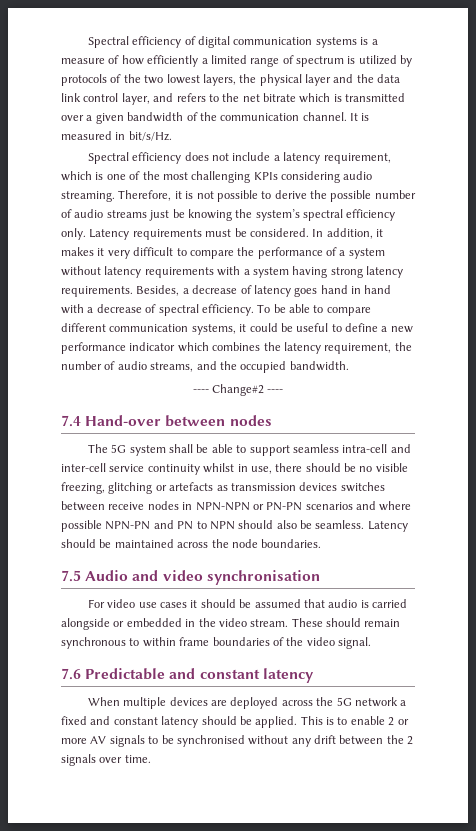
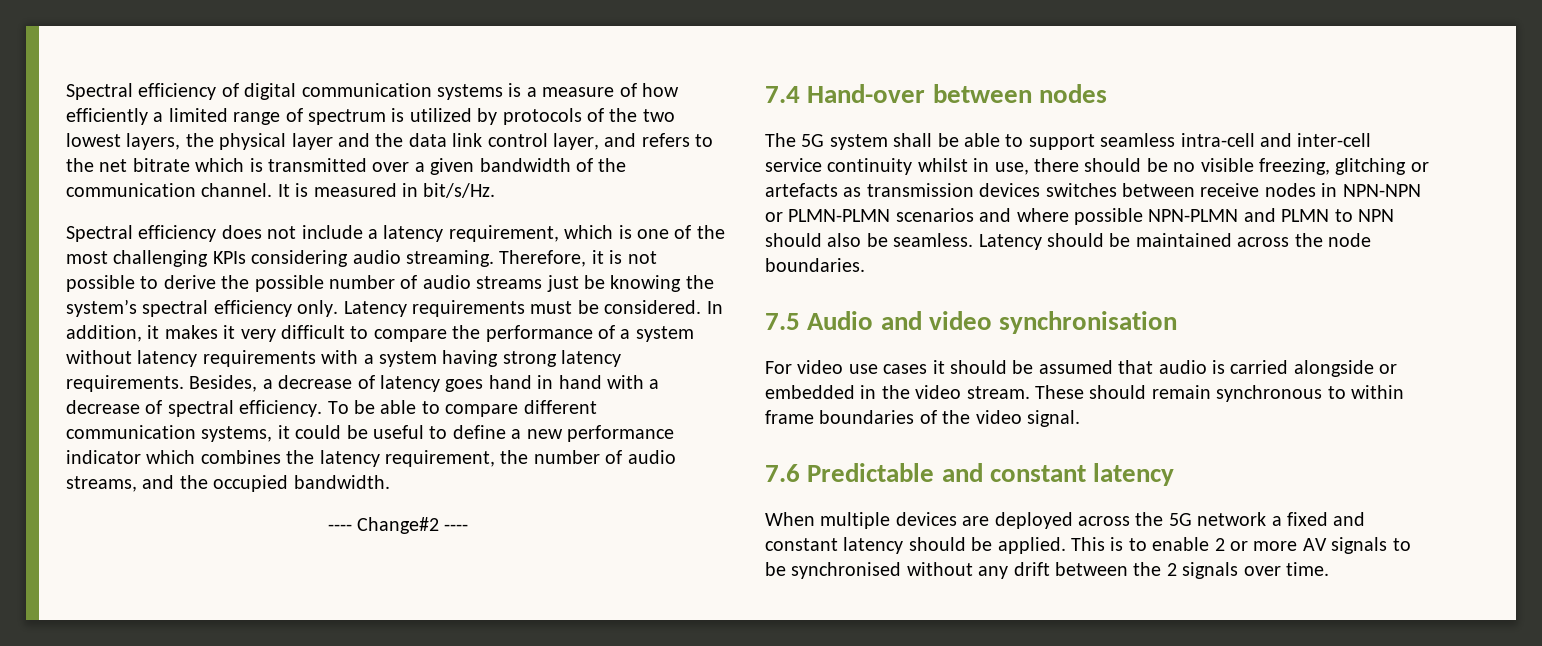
- The 5G system shall be able to support seamless intra-cell and inter-cell service continuity whilst in use, there should be no visible freezing, glitching or artefacts as transmission devices switches between receive nodes in NPN-NPN or PN-PN scenarios and where possible NPN-PN and PN to NPN should also be seamless.
+ The 5G system shall be able to support seamless intra-cell and inter-cell service continuity whilst in use, there should be no visible freezing, glitching or artefacts as transmission devices switches between receive nodes in NPN-NPN or PLMN-PLMN scenarios and where possible NPN-PLMN and PLMN to NPN should also be seamless.

